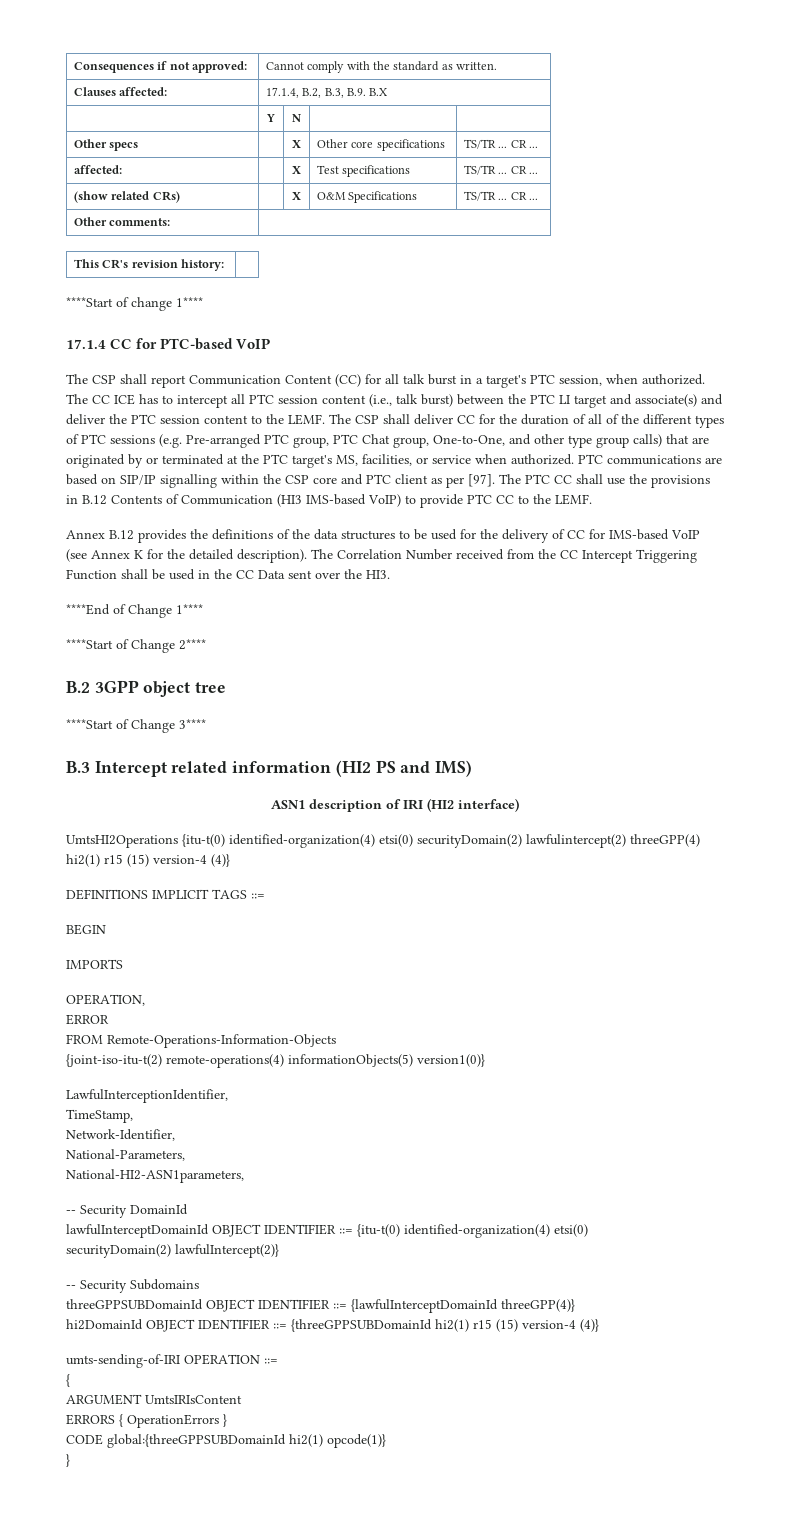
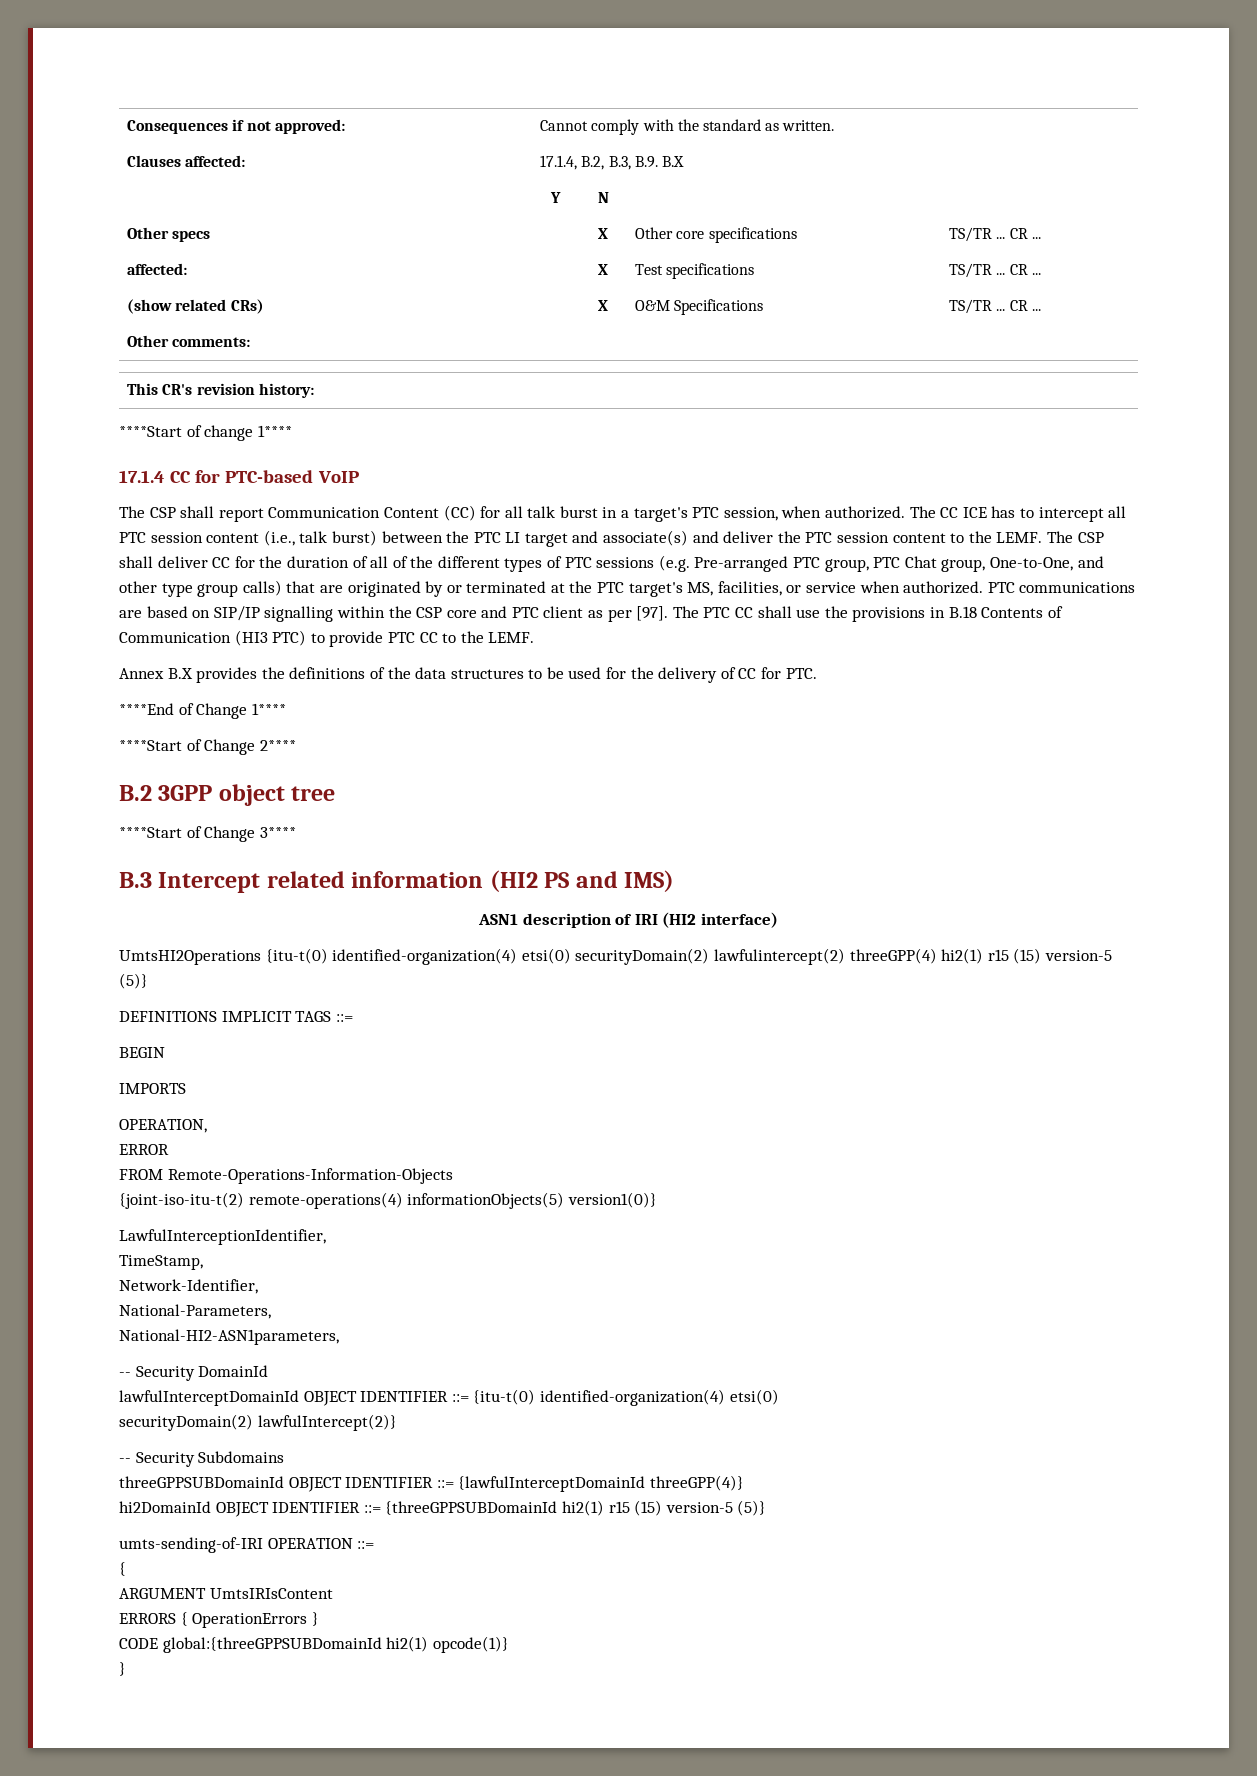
- The PTC CC shall use the provisions in B.12 Contents of Communication (HI3 IMS-based VoIP) to provide PTC CC to the LEMF.
+ The PTC CC shall use the provisions in B.18 Contents of Communication (HI3 PTC) to provide PTC CC to the LEMF.
- Annex B.12 provides the definitions of the data structures to be used for the delivery of CC for IMS-based VoIP (see Annex K for the detailed description). The Correlation Number received from the CC Intercept Triggering Function shall be used in the CC Data sent over the HI3.
+ Annex B.X provides the definitions of the data structures to be used for the delivery of CC for PTC.
- UmtsHI2Operations {itu-t(0) identified-organization(4) etsi(0) securityDomain(2) lawfulintercept(2) threeGPP(4) hi2(1) r15 (15) version-4 (4)}
+ UmtsHI2Operations {itu-t(0) identified-organization(4) etsi(0) securityDomain(2) lawfulintercept(2) threeGPP(4) hi2(1) r15 (15) version-5 (5)}
- hi2DomainId OBJECT IDENTIFIER ::= {threeGPPSUBDomainId hi2(1) r15 (15) version-4 (4)}
+ hi2DomainId OBJECT IDENTIFIER ::= {threeGPPSUBDomainId hi2(1) r15 (15) version-5 (5)}

